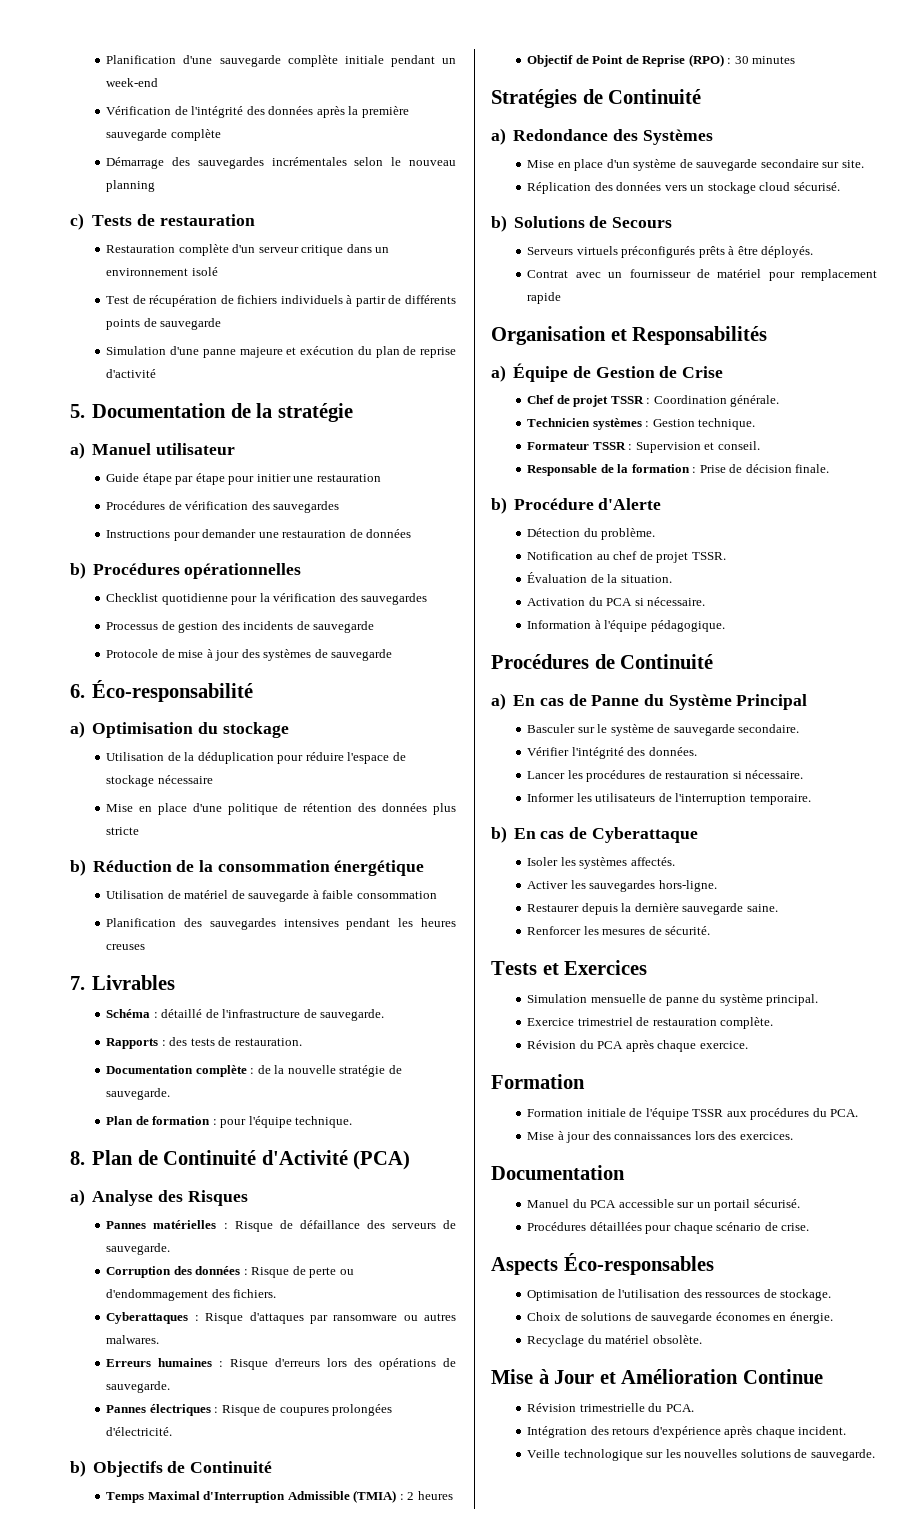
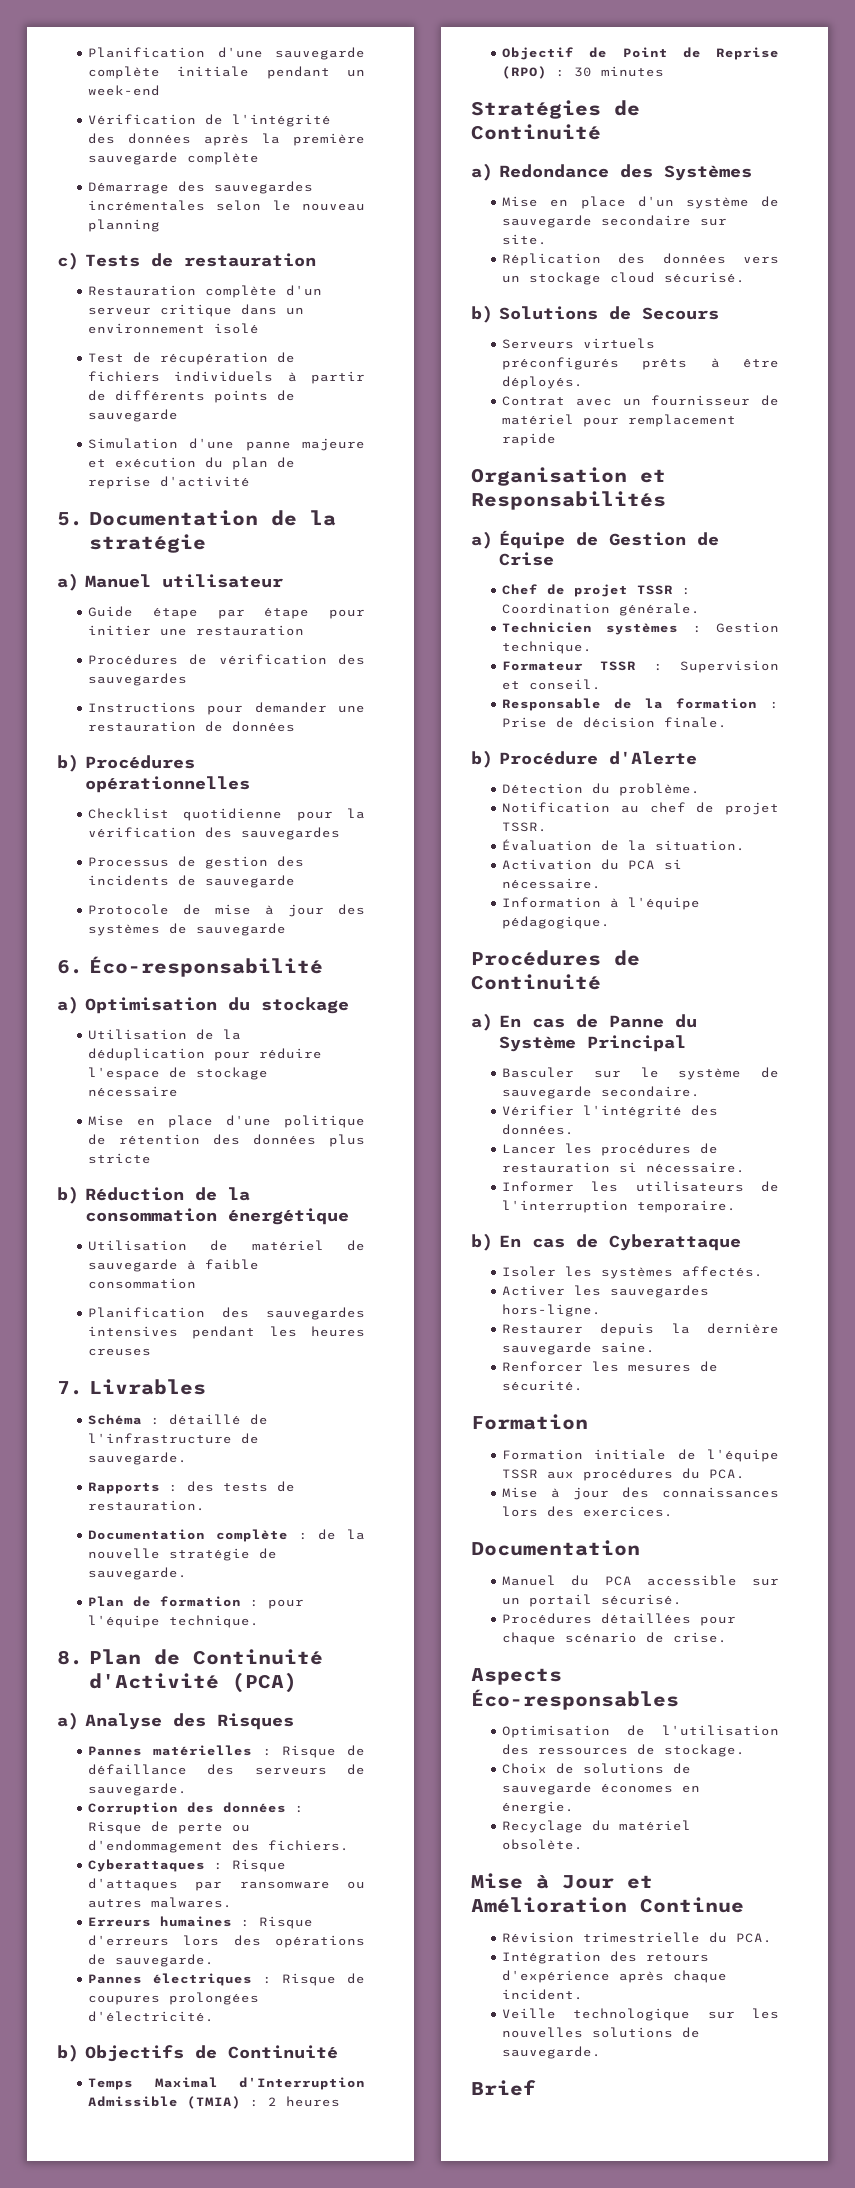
- Tests et Exercices
- Simulation mensuelle de panne du système principal.
- Exercice trimestriel de restauration complète.
- Révision du PCA après chaque exercice.
+ Brief

